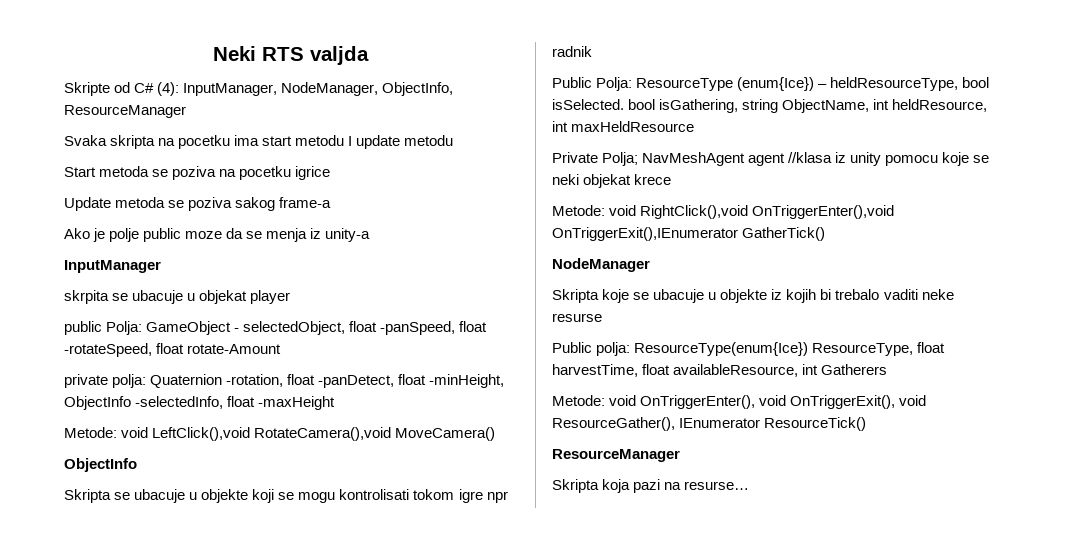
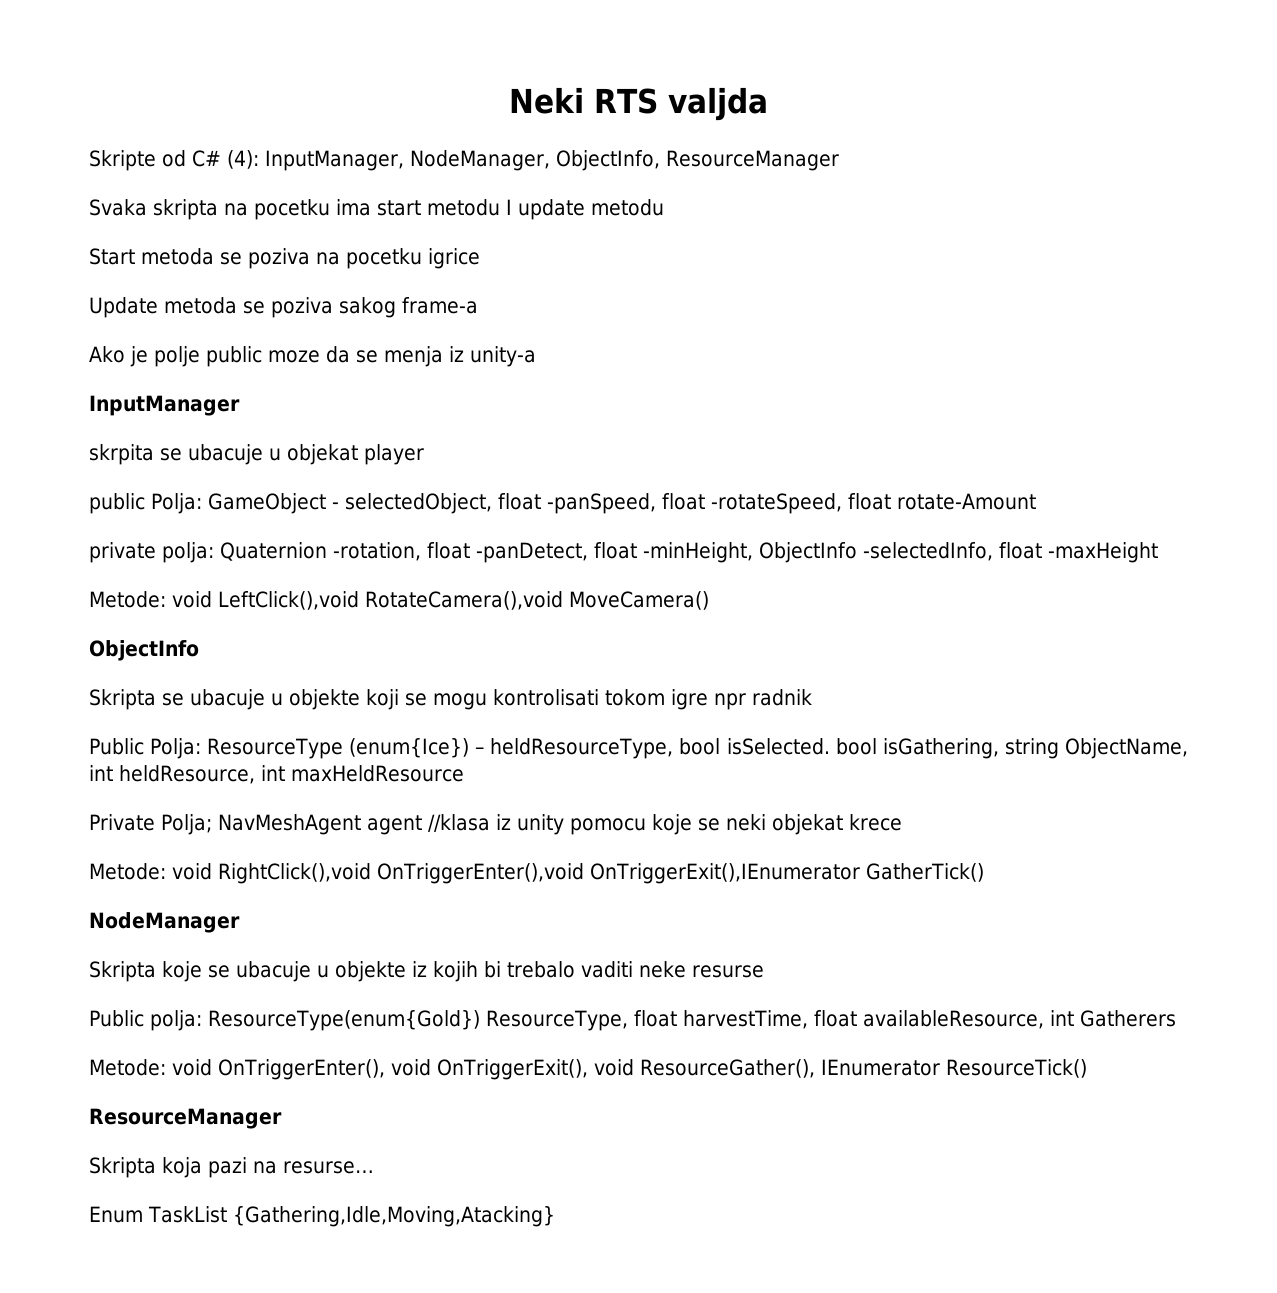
- Public polja: ResourceType(enum{Ice}) ResourceType, float harvestTime, float availableResource, int Gatherers
+ Public polja: ResourceType(enum{Gold}) ResourceType, float harvestTime, float availableResource, int Gatherers
+ Enum TaskList {Gathering,Idle,Moving,Atacking}

